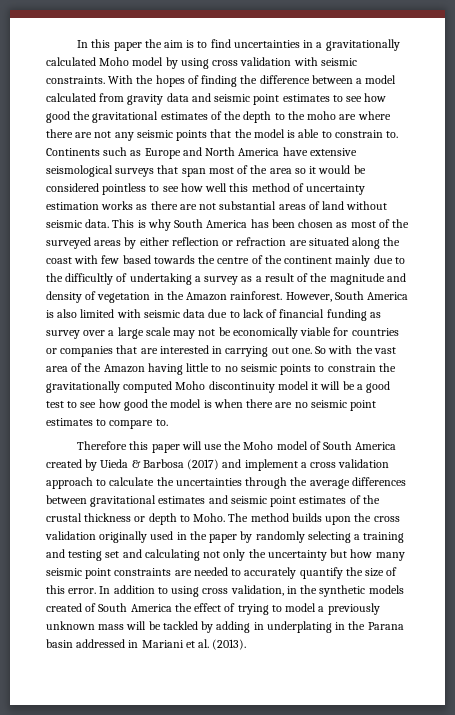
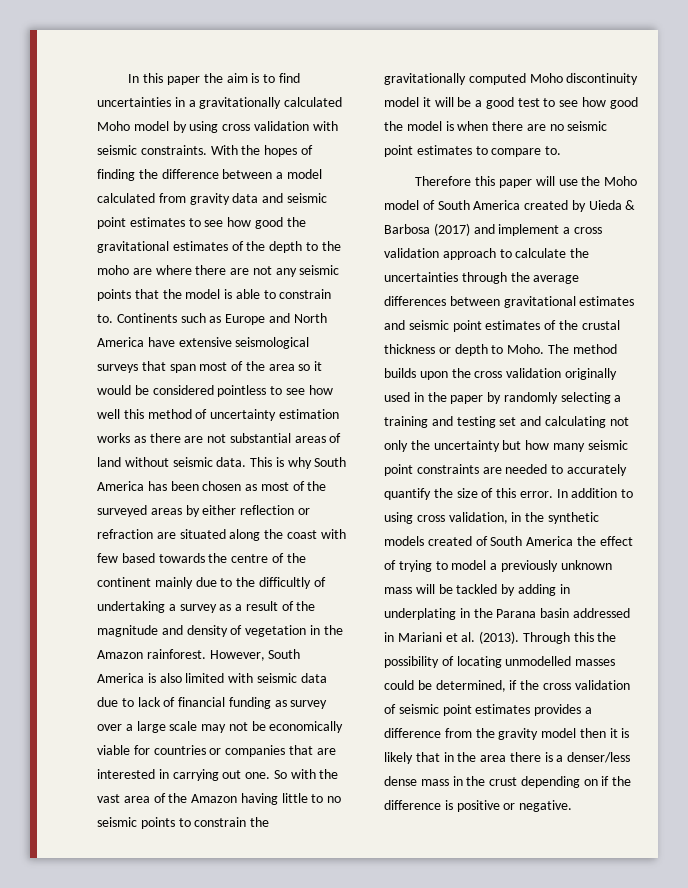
+ Through this the possibility of locating unmodelled masses could be determined, if the cross validation of seismic point estimates provides a difference from the gravity model then it is likely that in the area there is a denser/less dense mass in the crust depending on if the difference is positive or negative.

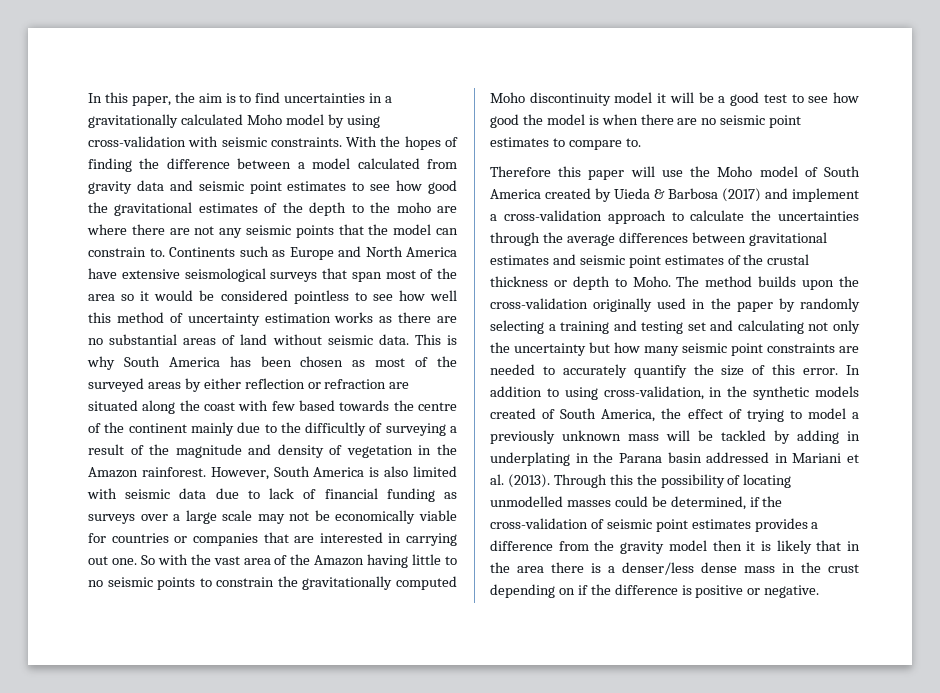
- In this paper the aim is to find uncertainties in a gravitationally calculated Moho model by using cross validation with seismic constraints.
+ In this paper, the aim is to find uncertainties in a gravitationally calculated Moho model by using cross-validation with seismic constraints.
- With the hopes of finding the difference between a model calculated from gravity data and seismic point estimates to see how good the gravitational estimates of the depth to the moho are where there are not any seismic points that the model is able to constrain to.
+ With the hopes of finding the difference between a model calculated from gravity data and seismic point estimates to see how good the gravitational estimates of the depth to the moho are where there are not any seismic points that the model can constrain to.
- Continents such as Europe and North America have extensive seismological surveys that span most of the area so it would be considered pointless to see how well this method of uncertainty estimation works as there are not substantial areas of land without seismic data.
+ Continents such as Europe and North America have extensive seismological surveys that span most of the area so it would be considered pointless to see how well this method of uncertainty estimation works as there are no substantial areas of land without seismic data.
- This is why South America has been chosen as most of the surveyed areas by either reflection or refraction are situated along the coast with few based towards the centre of the continent mainly due to the difficultly of undertaking a survey as a result of the magnitude and density of vegetation in the Amazon rainforest.
+ This is why South America has been chosen as most of the surveyed areas by either reflection or refraction are situated along the coast with few based towards the centre of the continent mainly due to the difficultly of surveying a result of the magnitude and density of vegetation in the Amazon rainforest.
- However, South America is also limited with seismic data due to lack of financial funding as survey over a large scale may not be economically viable for countries or companies that are interested in carrying out one.
+ However, South America is also limited with seismic data due to lack of financial funding as surveys over a large scale may not be economically viable for countries or companies that are interested in carrying out one.
- Therefore this paper will use the Moho model of South America created by Uieda & Barbosa (2017) and implement a cross validation approach to calculate the uncertainties through the average differences between gravitational estimates and seismic point estimates of the crustal thickness or depth to Moho.
+ Therefore this paper will use the Moho model of South America created by Uieda & Barbosa (2017) and implement a cross-validation approach to calculate the uncertainties through the average differences between gravitational estimates and seismic point estimates of the crustal thickness or depth to Moho.
- The method builds upon the cross validation originally used in the paper by randomly selecting a training and testing set and calculating not only the uncertainty but how many seismic point constraints are needed to accurately quantify the size of this error.
+ The method builds upon the cross-validation originally used in the paper by randomly selecting a training and testing set and calculating not only the uncertainty but how many seismic point constraints are needed to accurately quantify the size of this error.
- In addition to using cross validation, in the synthetic models created of South America the effect of trying to model a previously unknown mass will be tackled by adding in underplating in the Parana basin addressed in Mariani et al. (2013).
+ In addition to using cross-validation, in the synthetic models created of South America, the effect of trying to model a previously unknown mass will be tackled by adding in underplating in the Parana basin addressed in Mariani et al. (2013).
- Through this the possibility of locating unmodelled masses could be determined, if the cross validation of seismic point estimates provides a difference from the gravity model then it is likely that in the area there is a denser/less dense mass in the crust depending on if the difference is positive or negative.
+ Through this the possibility of locating unmodelled masses could be determined, if the cross-validation of seismic point estimates provides a difference from the gravity model then it is likely that in the area there is a denser/less dense mass in the crust depending on if the difference is positive or negative.

